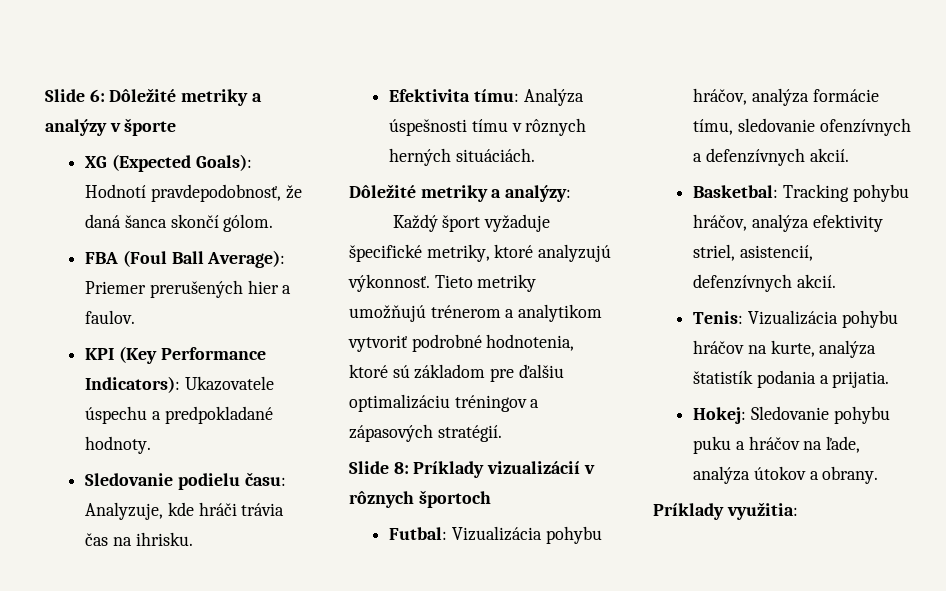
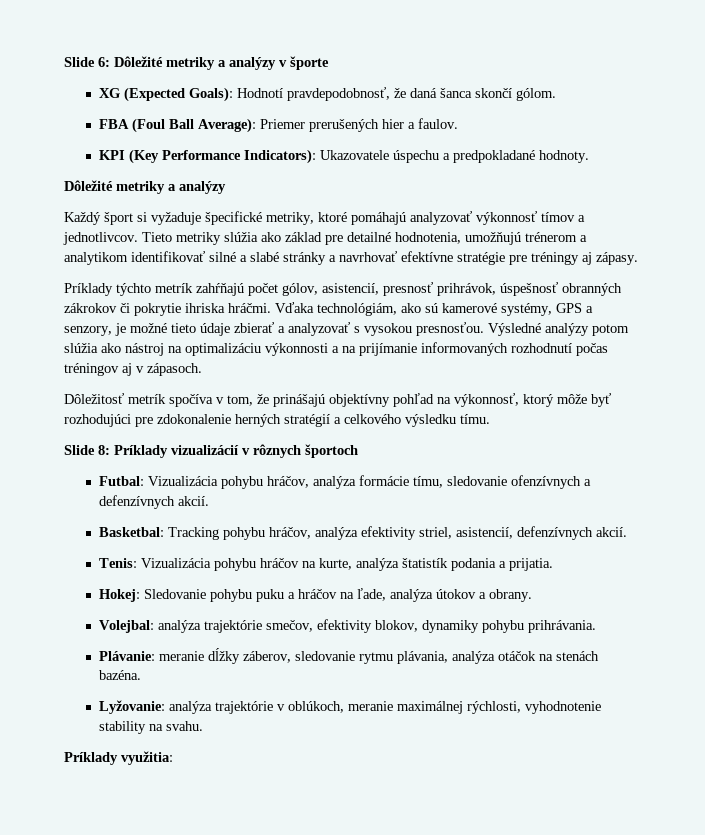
  KPI (Key Performance Indicators): Ukazovatele úspechu a predpokladané hodnoty.
- Sledovanie podielu času: Analyzuje, kde hráči trávia čas na ihrisku.
- Efektivita tímu: Analýza úspešnosti tímu v rôznych herných situáciách.
- Dôležité metriky a analýzy:
+ Dôležité metriky a analýzy
- Každý šport vyžaduje špecifické metriky, ktoré analyzujú výkonnosť. Tieto metriky umožňujú trénerom a analytikom vytvoriť podrobné hodnotenia, ktoré sú základom pre ďalšiu optimalizáciu tréningov a zápasových stratégií.
+ Každý šport si vyžaduje špecifické metriky, ktoré pomáhajú analyzovať výkonnosť tímov a jednotlivcov. Tieto metriky slúžia ako základ pre detailné hodnotenia, umožňujú trénerom a analytikom identifikovať silné a slabé stránky a navrhovať efektívne stratégie pre tréningy aj zápasy.
+ Príklady týchto metrík zahŕňajú počet gólov, asistencií, presnosť prihrávok, úspešnosť obranných zákrokov či pokrytie ihriska hráčmi. Vďaka technológiám, ako sú kamerové systémy, GPS a senzory, je možné tieto údaje zbierať a analyzovať s vysokou presnosťou. Výsledné analýzy potom slúžia ako nástroj na optimalizáciu výkonnosti a na prijímanie informovaných rozhodnutí počas tréningov aj v zápasoch.
+ Dôležitosť metrík spočíva v tom, že prinášajú objektívny pohľad na výkonnosť, ktorý môže byť rozhodujúci pre zdokonalenie herných stratégií a celkového výsledku tímu.
+ Volejbal: analýza trajektórie smečov, efektivity blokov, dynamiky pohybu prihrávania.
+ Plávanie: meranie dĺžky záberov, sledovanie rytmu plávania, analýza otáčok na stenách bazéna.
+ Lyžovanie: analýza trajektórie v oblúkoch, meranie maximálnej rýchlosti, vyhodnotenie stability na svahu.

